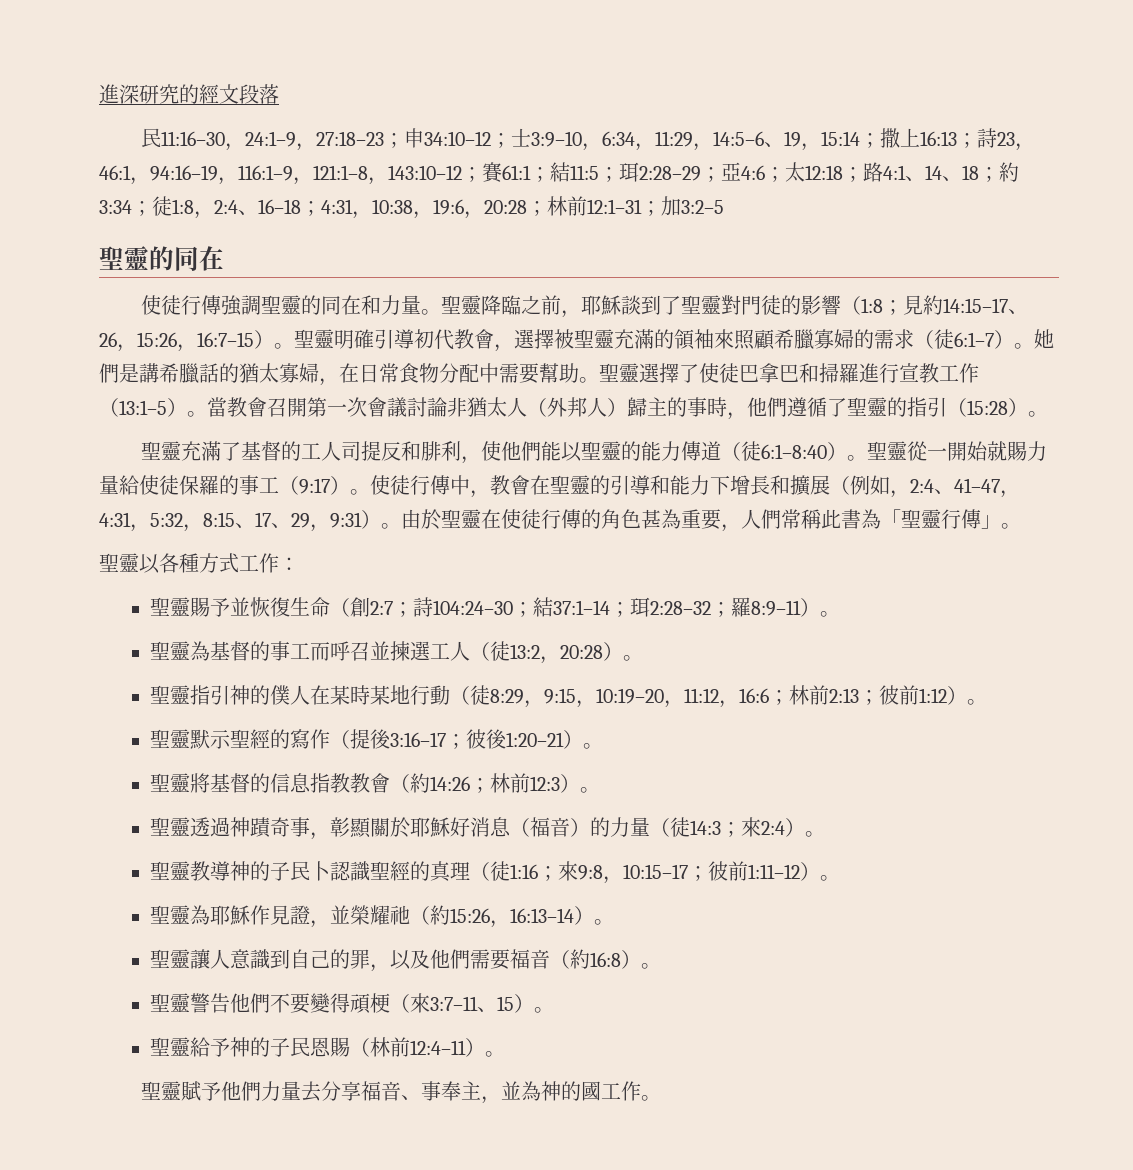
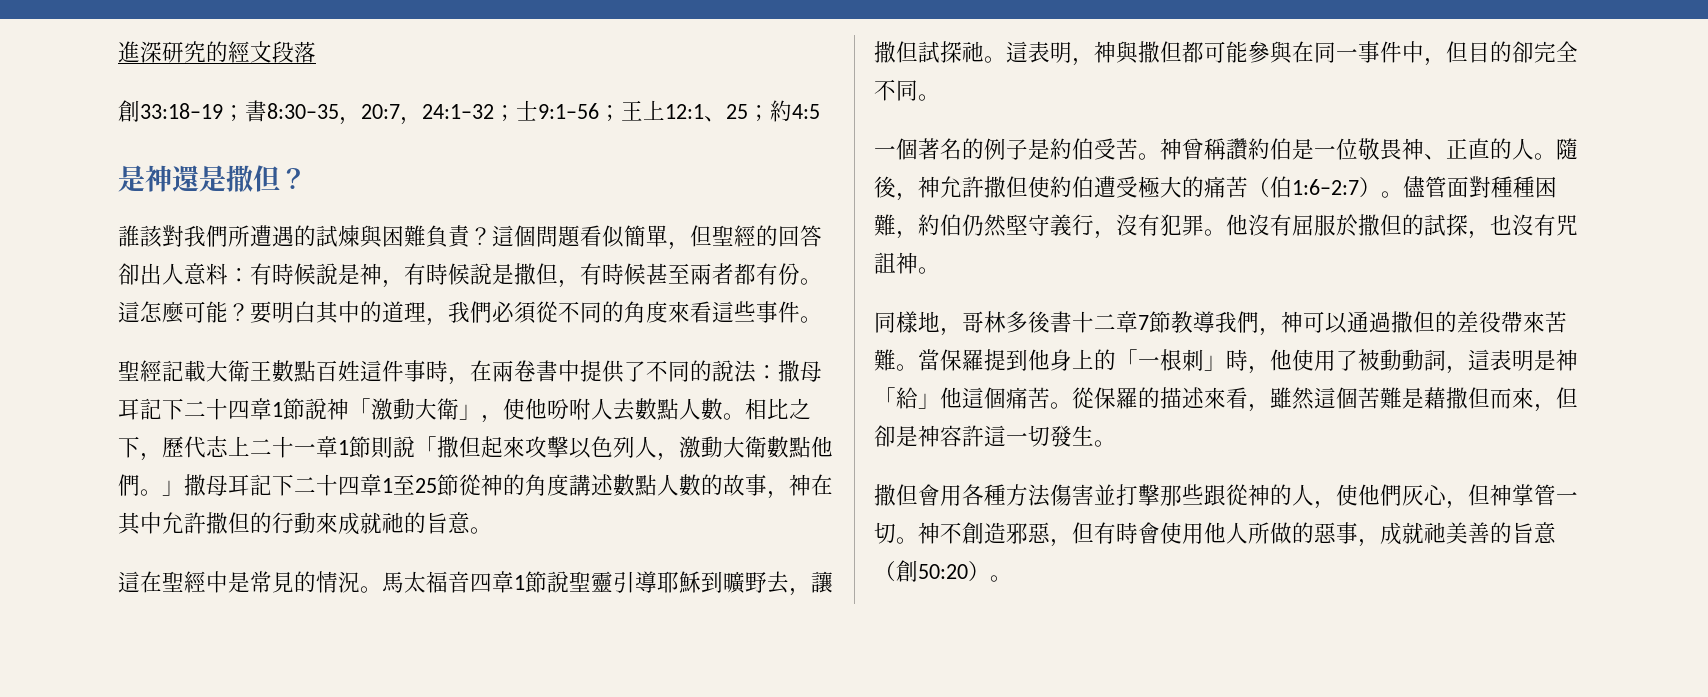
- 民11:16–30，24:1–9，27:18–23；申34:10–12；士3:9–10，6:34，11:29，14:5–6、19，15:14；撒上16:13；詩23，46:1，94:16–19，116:1–9，121:1–8，143:10–12；賽61:1；結11:5；珥2:28–29；亞4:6；太12:18；路4:1、14、18；約3:34；徒1:8，2:4、16–18；4:31，10:38，19:6，20:28；林前12:1–31；加3:2–5
- 聖靈的同在
- 使徒行傳強調聖靈的同在和力量。聖靈降臨之前，耶穌談到了聖靈對門徒的影響（1:8；見約14:15–17、26，15:26，16:7–15）。聖靈明確引導初代教會，選擇被聖靈充滿的領袖來照顧希臘寡婦的需求（徒6:1–7）。她們是講希臘話的猶太寡婦，在日常食物分配中需要幫助。聖靈選擇了使徒巴拿巴和掃羅進行宣教工作（13:1–5）。當教會召開第一次會議討論非猶太人（外邦人）歸主的事時，他們遵循了聖靈的指引（15:28）。
- 聖靈充滿了基督的工人司提反和腓利，使他們能以聖靈的能力傳道（徒6:1–8:40）。聖靈從一開始就賜力量給使徒保羅的事工（9:17）。使徒行傳中，教會在聖靈的引導和能力下增長和擴展（例如，2:4、41–47，4:31，5:32，8:15、17、29，9:31）。由於聖靈在使徒行傳的角色甚為重要，人們常稱此書為「聖靈行傳」。
- 聖靈以各種方式工作：
- 聖靈賜予並恢復生命（創2:7；詩104:24–30；結37:1–14；珥2:28–32；羅8:9–11）。
- 聖靈為基督的事工而呼召並揀選工人（徒13:2，20:28）。
- 聖靈指引神的僕人在某時某地行動（徒8:29，9:15，10:19–20，11:12，16:6；林前2:13；彼前1:12）。
- 聖靈默示聖經的寫作（提後3:16–17；彼後1:20–21）。
- 聖靈將基督的信息指教教會（約14:26；林前12:3）。
- 聖靈透過神蹟奇事，彰顯關於耶穌好消息（福音）的力量（徒14:3；來2:4）。
- 聖靈教導神的子民卜認識聖經的真理（徒1:16；來9:8，10:15–17；彼前1:11–12）。
- 聖靈為耶穌作見證，並榮耀祂（約15:26，16:13–14）。
- 聖靈讓人意識到自己的罪，以及他們需要福音（約16:8）。
- 聖靈警告他們不要變得頑梗（來3:7–11、15）。
- 聖靈給予神的子民恩賜（林前12:4–11）。
- 聖靈賦予他們力量去分享福音、事奉主，並為神的國工作。
+ 創33:18–19；書8:30–35，20:7，24:1–32；士9:1–56；王上12:1、25；約4:5
+ 是神還是撒但？
+ 誰該對我們所遭遇的試煉與困難負責？這個問題看似簡單，但聖經的回答卻出人意料：有時候說是神，有時候說是撒但，有時候甚至兩者都有份。這怎麼可能？要明白其中的道理，我們必須從不同的角度來看這些事件。
+ 聖經記載大衛王數點百姓這件事時，在兩卷書中提供了不同的說法：撒母耳記下二十四章1節說神「激動大衛」，使他吩咐人去數點人數。相比之下，歷代志上二十一章1節則說「撒但起來攻擊以色列人，激動大衛數點他們。」撒母耳記下二十四章1至25節從神的角度講述數點人數的故事，神在其中允許撒但的行動來成就祂的旨意。
+ 這在聖經中是常見的情況。馬太福音四章1節說聖靈引導耶穌到曠野去，讓撒但試探祂。這表明，神與撒但都可能參與在同一事件中，但目的卻完全不同。
+ 一個著名的例子是約伯受苦。神曾稱讚約伯是一位敬畏神、正直的人。隨後，神允許撒但使約伯遭受極大的痛苦（伯1:6–2:7）。儘管面對種種困難，約伯仍然堅守義行，沒有犯罪。他沒有屈服於撒但的試探，也沒有咒詛神。
+ 同樣地，哥林多後書十二章7節教導我們，神可以通過撒但的差役帶來苦難。當保羅提到他身上的「一根刺」時，他使用了被動動詞，這表明是神「給」他這個痛苦。從保羅的描述來看，雖然這個苦難是藉撒但而來，但卻是神容許這一切發生。
+ 撒但會用各種方法傷害並打擊那些跟從神的人，使他們灰心，但神掌管一切。神不創造邪惡，但有時會使用他人所做的惡事，成就祂美善的旨意（創50:20）。

